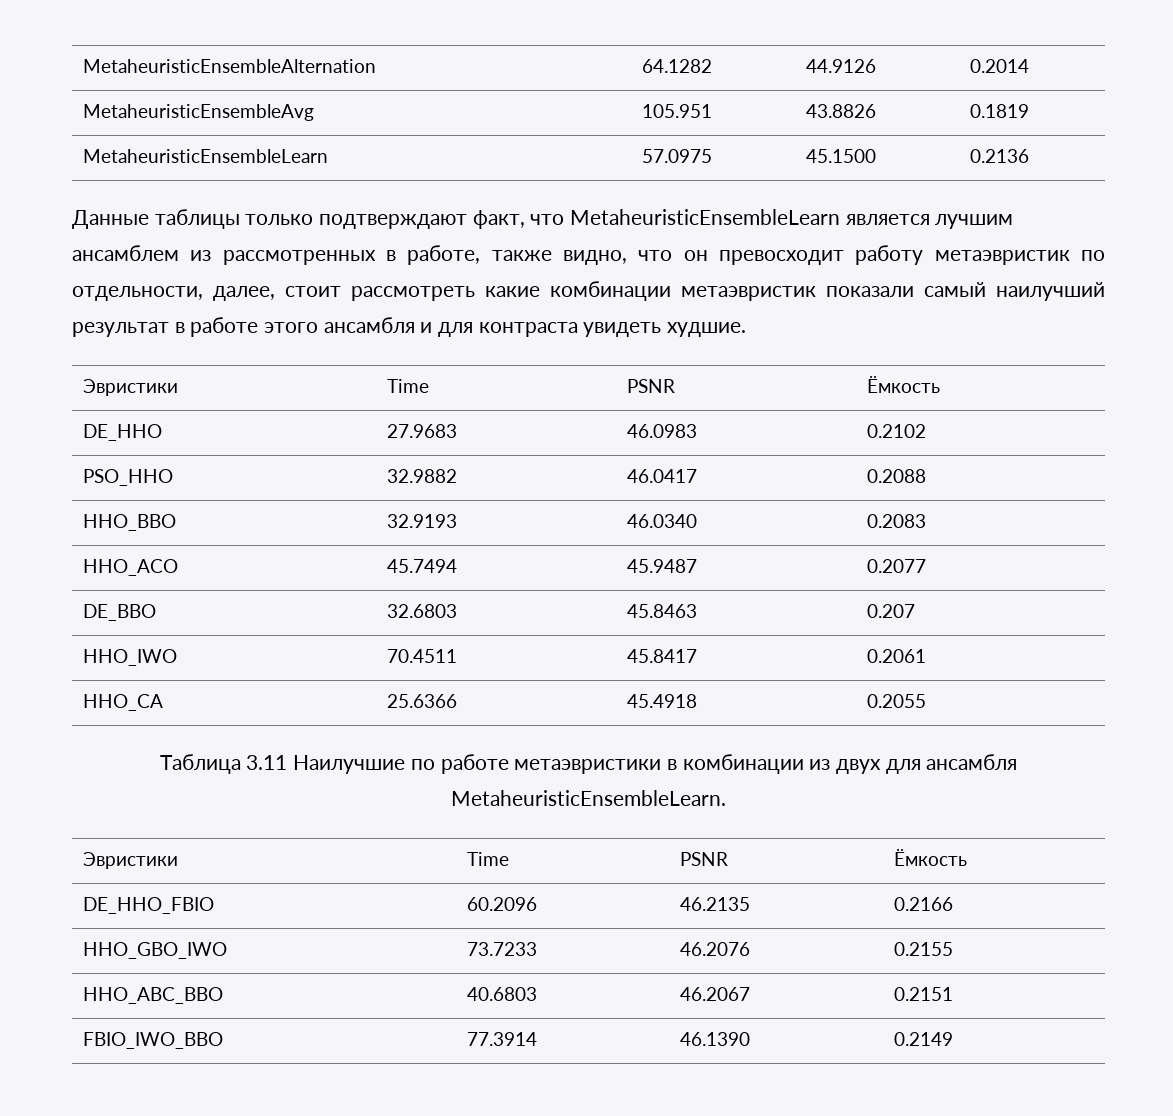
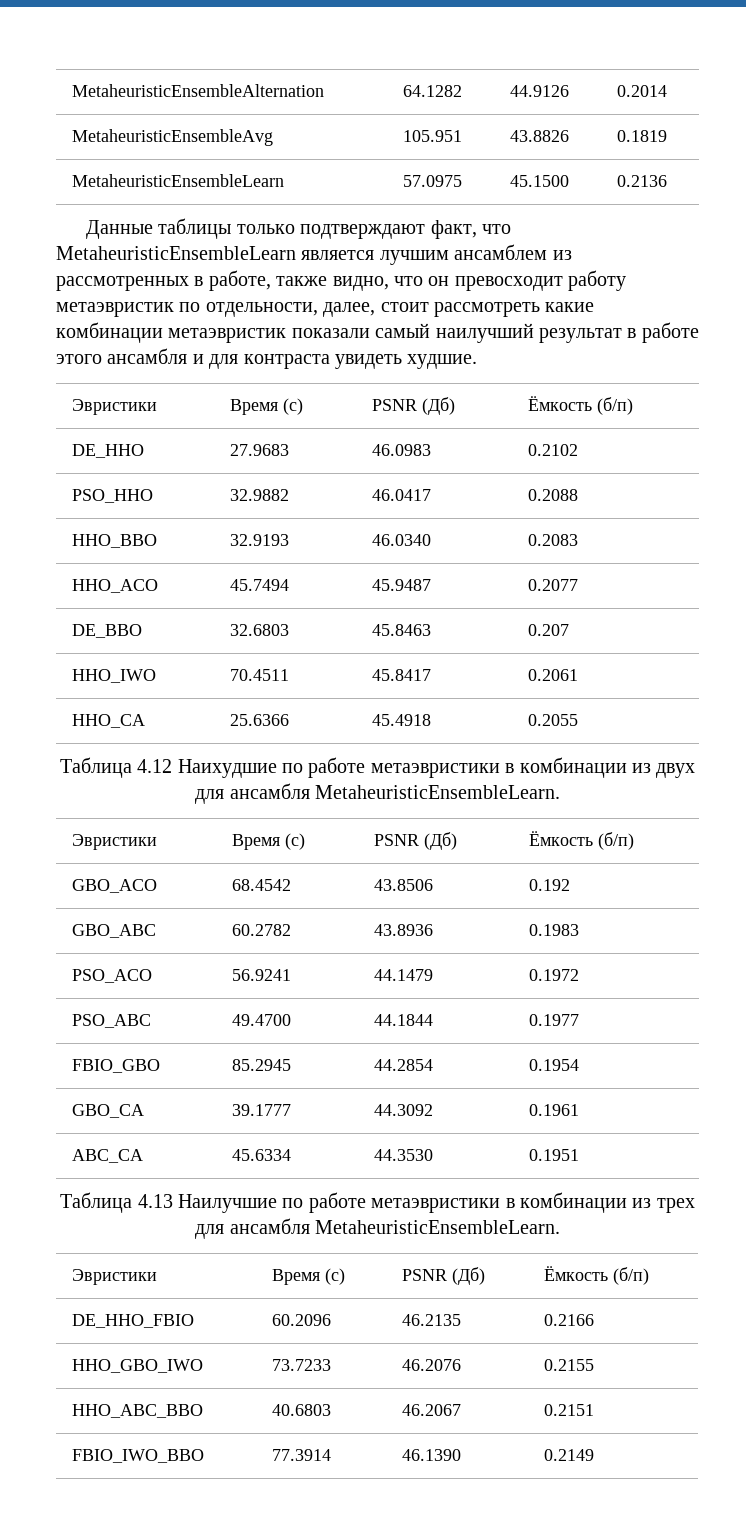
  Данные таблицы только подтверждают факт, что MetaheuristicEnsembleLearn является лучшим ансамблем из рассмотренных в работе, также видно, что он превосходит работу метаэвристик по отдельности, далее, стоит рассмотреть какие комбинации метаэвристик показали самый наилучший результат в работе этого ансамбля и для контраста увидеть худшие.
- Эвристики | Time | PSNR | Ёмкость
+ Эвристики | Время (с) | PSNR (Дб) | Ёмкость (б/п)
- Таблица 3.11 Наилучшие по работе метаэвристики в комбинации из двух для ансамбля MetaheuristicEnsembleLearn.
- Эвристики | Time | PSNR | Ёмкость
+ Таблица 4.12 Наихудшие по работе метаэвристики в комбинации из двух для ансамбля MetaheuristicEnsembleLearn.
+ Эвристики | Время (с) | PSNR (Дб) | Ёмкость (б/п)
+ GBO_ACO | 68.4542 | 43.8506 | 0.192
+ GBO_ABC | 60.2782 | 43.8936 | 0.1983
+ PSO_ACO | 56.9241 | 44.1479 | 0.1972
+ PSO_ABC | 49.4700 | 44.1844 | 0.1977
+ FBIO_GBO | 85.2945 | 44.2854 | 0.1954
+ GBO_CA | 39.1777 | 44.3092 | 0.1961
+ ABC_CA | 45.6334 | 44.3530 | 0.1951
+ Таблица 4.13 Наилучшие по работе метаэвристики в комбинации из трех для ансамбля MetaheuristicEnsembleLearn.
+ Эвристики | Время (с) | PSNR (Дб) | Ёмкость (б/п)

